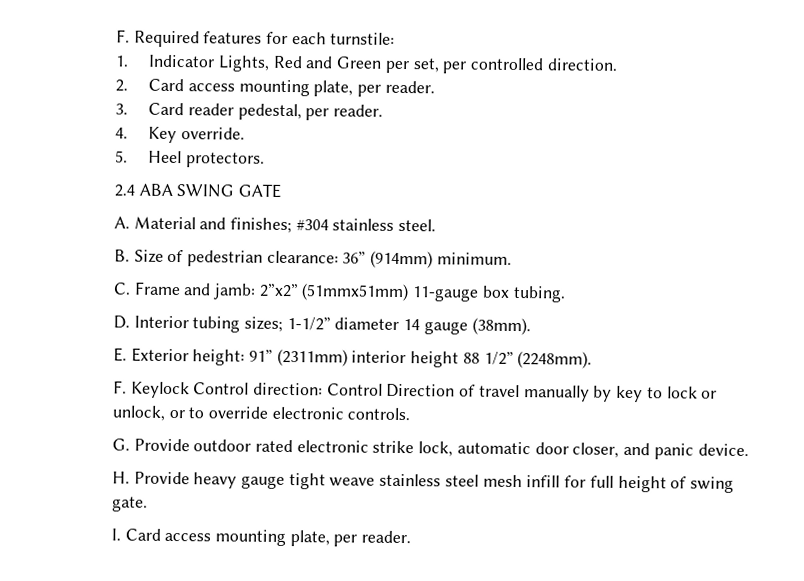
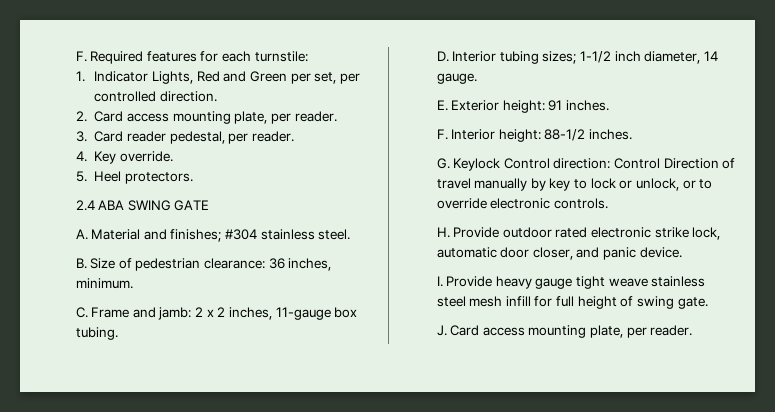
- B. Size of pedestrian clearance: 36” (914mm) minimum.
+ B. Size of pedestrian clearance: 36 inches, minimum.
- C. Frame and jamb: 2”x2” (51mmx51mm) 11-gauge box tubing.
+ C. Frame and jamb: 2 x 2 inches, 11-gauge box tubing.
- D. Interior tubing sizes; 1-1/2” diameter 14 gauge (38mm).
- E. Exterior height: 91” (2311mm) interior height 88 1/2” (2248mm).
- F. Keylock Control direction: Control Direction of travel manually by key to lock or unlock, or to override electronic controls.
+ D. Interior tubing sizes; 1-1/2 inch diameter, 14 gauge.
+ E. Exterior height: 91 inches.
+ F. Interior height: 88-1/2 inches.
+ G. Keylock Control direction: Control Direction of travel manually by key to lock or unlock, or to override electronic controls.
- G. Provide outdoor rated electronic strike lock, automatic door closer, and panic device.
+ H. Provide outdoor rated electronic strike lock, automatic door closer, and panic device.
- H. Provide heavy gauge tight weave stainless steel mesh infill for full height of swing gate.
+ I. Provide heavy gauge tight weave stainless steel mesh infill for full height of swing gate.
- I. Card access mounting plate, per reader.
+ J. Card access mounting plate, per reader.

